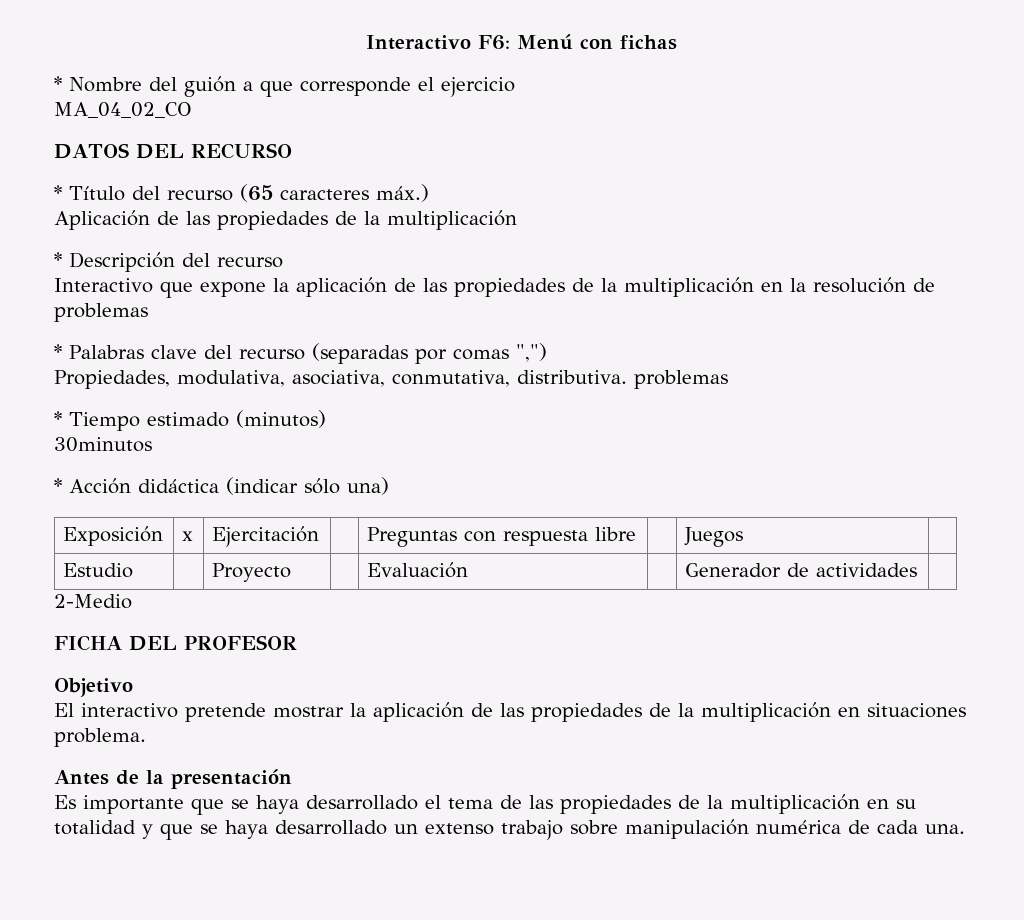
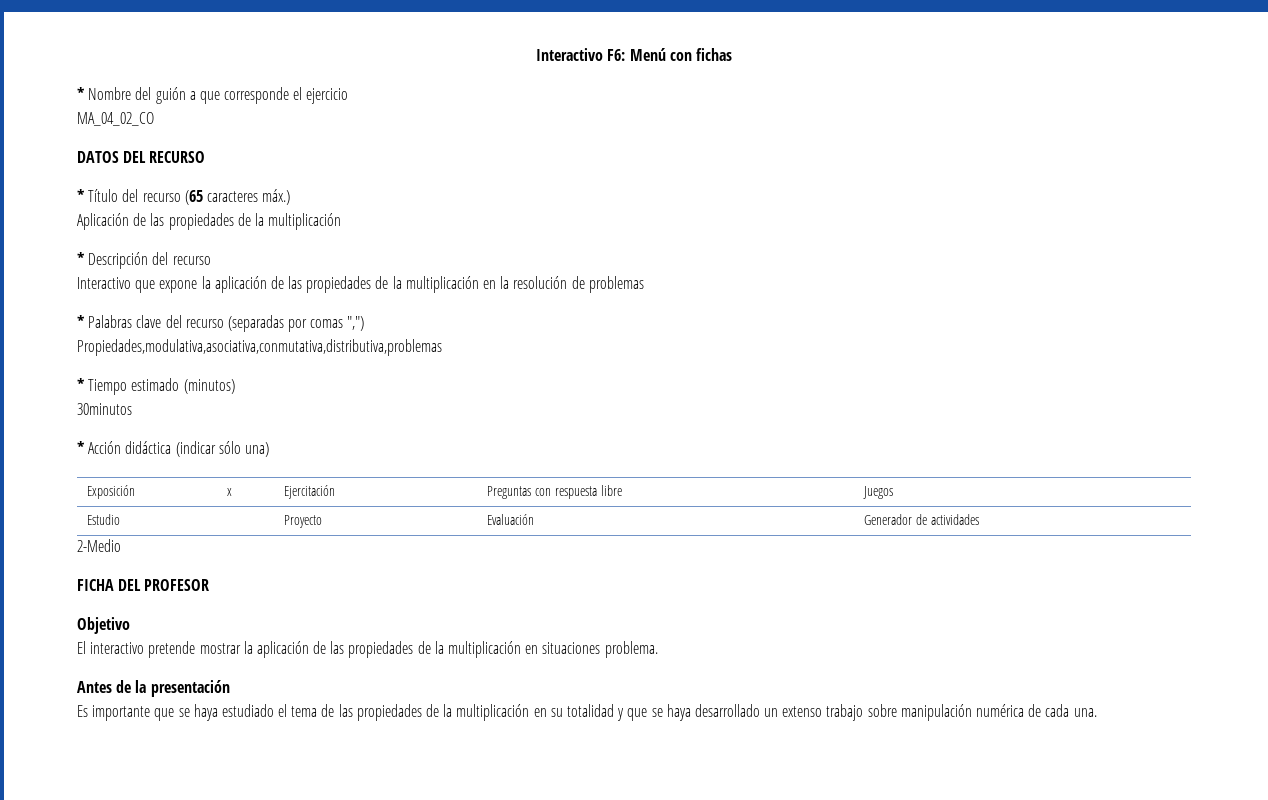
- Propiedades, modulativa, asociativa, conmutativa, distributiva. problemas
+ Propiedades,modulativa,asociativa,conmutativa,distributiva,problemas
- Es importante que se haya desarrollado el tema de las propiedades de la multiplicación en su totalidad y que se haya desarrollado un extenso trabajo sobre manipulación numérica de cada una.
+ Es importante que se haya estudiado el tema de las propiedades de la multiplicación en su totalidad y que se haya desarrollado un extenso trabajo sobre manipulación numérica de cada una.

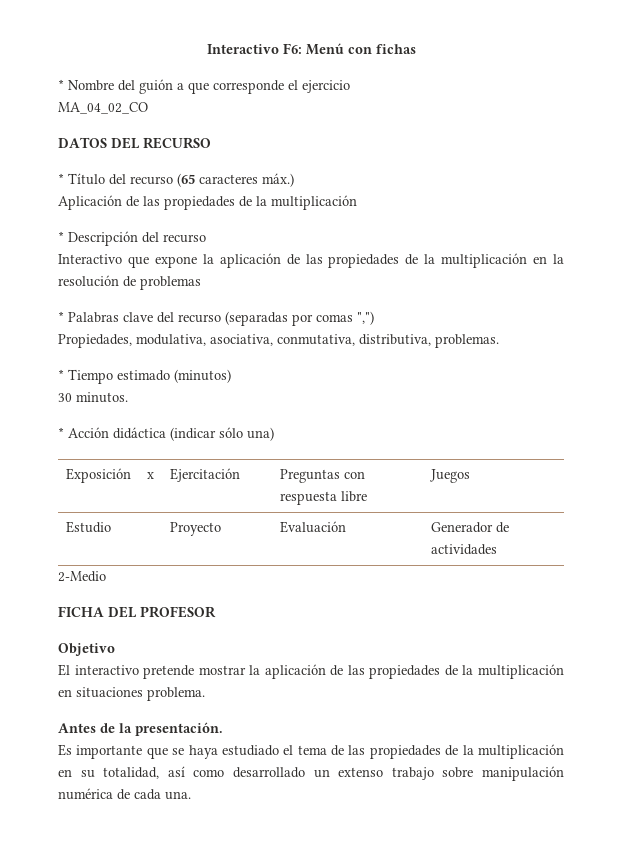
- Propiedades,modulativa,asociativa,conmutativa,distributiva,problemas
+ Propiedades, modulativa, asociativa, conmutativa, distributiva, problemas.
- 30minutos
+ 30 minutos.
- Antes de la presentación
+ Antes de la presentación.
- Es importante que se haya estudiado el tema de las propiedades de la multiplicación en su totalidad y que se haya desarrollado un extenso trabajo sobre manipulación numérica de cada una.
+ Es importante que se haya estudiado el tema de las propiedades de la multiplicación en su totalidad, así como desarrollado un extenso trabajo sobre manipulación numérica de cada una.

